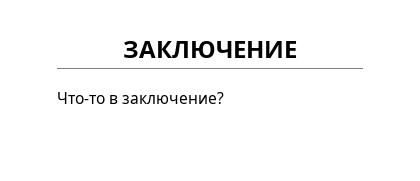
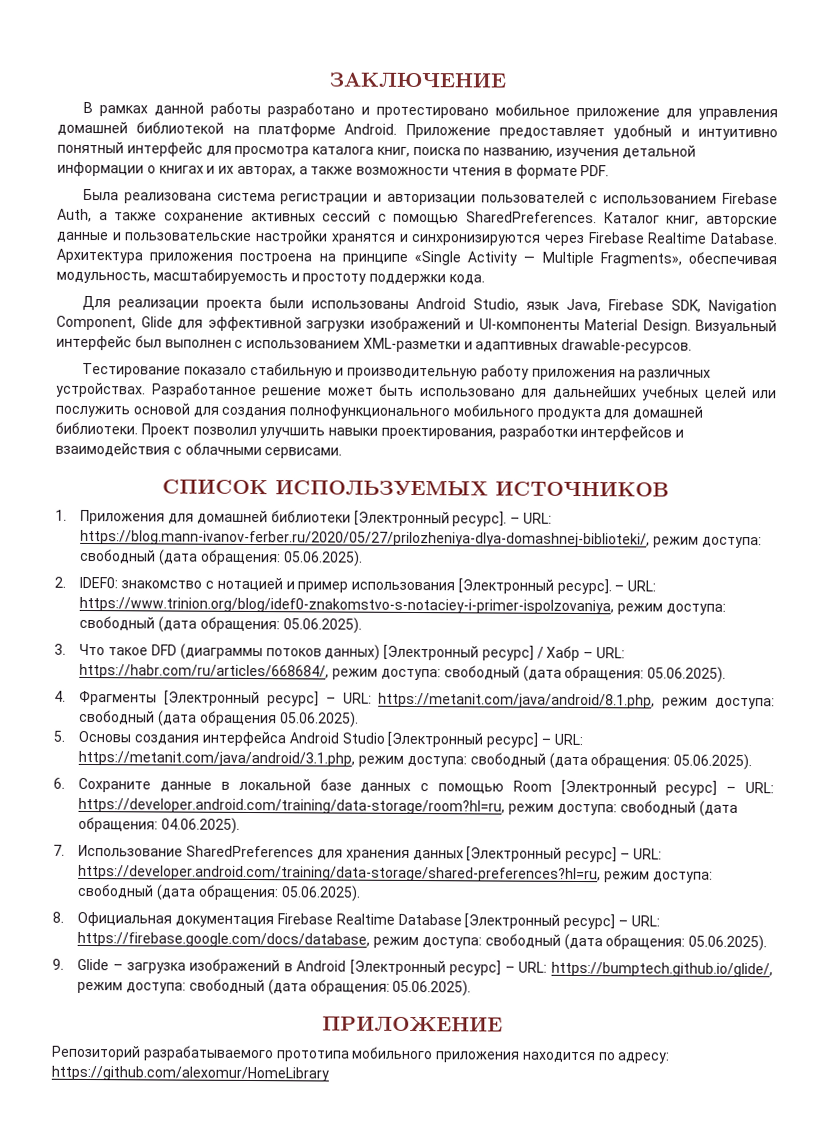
- Что-то в заключение?
+ В рамках данной работы разработано и протестировано мобильное приложение для управления домашней библиотекой на платформе Android. Приложение предоставляет удобный и интуитивно понятный интерфейс для просмотра каталога книг, поиска по названию, изучения детальной информации о книгах и их авторах, а также возможности чтения в формате PDF.
+ Была реализована система регистрации и авторизации пользователей с использованием Firebase Auth, а также сохранение активных сессий с помощью SharedPreferences. Каталог книг, авторские данные и пользовательские настройки хранятся и синхронизируются через Firebase Realtime Database. Архитектура приложения построена на принципе «Single Activity — Multiple Fragments», обеспечивая модульность, масштабируемость и простоту поддержки кода.
+ Для реализации проекта были использованы Android Studio, язык Java, Firebase SDK, Navigation Component, Glide для эффективной загрузки изображений и UI-компоненты Material Design. Визуальный интерфейс был выполнен с использованием XML-разметки и адаптивных drawable-ресурсов.
+ Тестирование показало стабильную и производительную работу приложения на различных устройствах. Разработанное решение может быть использовано для дальнейших учебных целей или послужить основой для создания полнофункционального мобильного продукта для домашней библиотеки. Проект позволил улучшить навыки проектирования, разработки интерфейсов и взаимодействия с облачными сервисами.
+ СПИСОК ИСПОЛЬЗУЕМЫХ ИСТОЧНИКОВ
+ 1. Приложения для домашней библиотеки [Электронный ресурс]. – URL: https://blog.mann-ivanov-ferber.ru/2020/05/27/prilozheniya-dlya-domashnej-biblioteki/, режим доступа: свободный (дата обращения: 05.06.2025).
+ 2. IDEF0: знакомство с нотацией и пример использования [Электронный ресурс]. – URL: https://www.trinion.org/blog/idef0-znakomstvo-s-notaciey-i-primer-ispolzovaniya, режим доступа: свободный (дата обращения: 05.06.2025).
+ 3. Что такое DFD (диаграммы потоков данных) [Электронный ресурс] / Хабр – URL: https://habr.com/ru/articles/668684/, режим доступа: свободный (дата обращения: 05.06.2025).
+ 4. Фрагменты [Электронный ресурс] – URL: https://metanit.com/java/android/8.1.php, режим доступа: свободный (дата обращения 05.06.2025).
+ 5. Основы создания интерфейса Android Studio [Электронный ресурс] – URL: https://metanit.com/java/android/3.1.php, режим доступа: свободный (дата обращения: 05.06.2025).
+ 6. Сохраните данные в локальной базе данных с помощью Room [Электронный ресурс] – URL: https://developer.android.com/training/data-storage/room?hl=ru, режим доступа: свободный (дата обращения: 04.06.2025).
+ 7. Использование SharedPreferences для хранения данных [Электронный ресурс] – URL: https://developer.android.com/training/data-storage/shared-preferences?hl=ru, режим доступа: свободный (дата обращения: 05.06.2025).
+ 8. Официальная документация Firebase Realtime Database [Электронный ресурс] – URL: https://firebase.google.com/docs/database, режим доступа: свободный (дата обращения: 05.06.2025).
+ 9. Glide – загрузка изображений в Android [Электронный ресурс] – URL: https://bumptech.github.io/glide/, режим доступа: свободный (дата обращения: 05.06.2025).
+ ПРИЛОЖЕНИЕ
+ Репозиторий разрабатываемого прототипа мобильного приложения находится по адресу: https://github.com/alexomur/HomeLibrary

